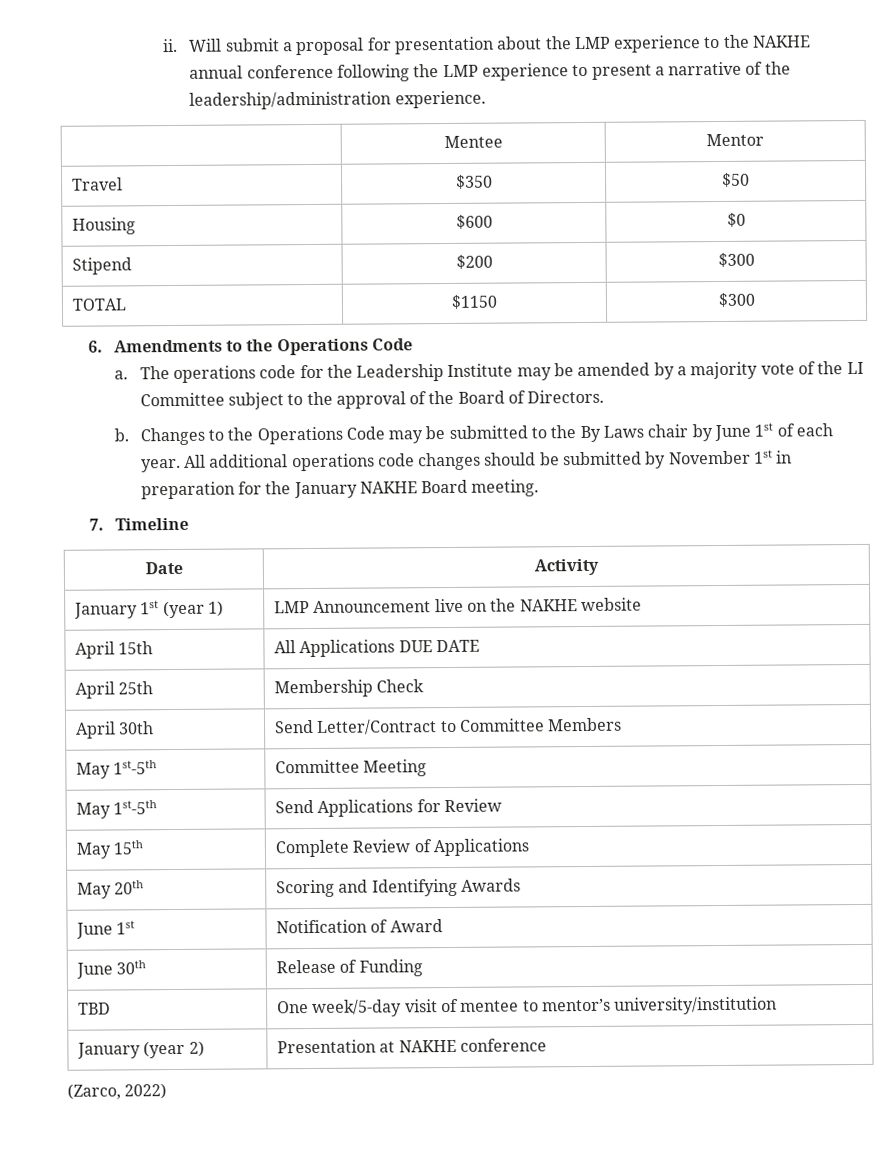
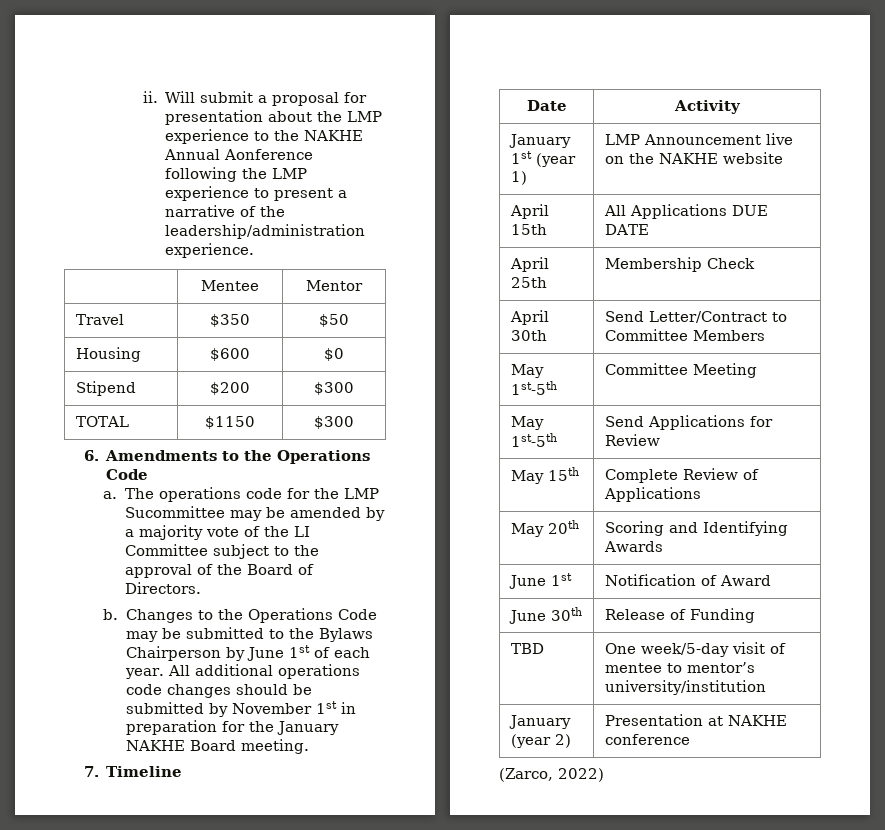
- Will submit a proposal for presentation about the LMP experience to the NAKHE annual conference following the LMP experience to present a narrative of the leadership/administration experience.
+ Will submit a proposal for presentation about the LMP experience to the NAKHE Annual Aonference following the LMP experience to present a narrative of the leadership/administration experience.
- The operations code for the Leadership Institute may be amended by a majority vote of the LI Committee subject to the approval of the Board of Directors.
+ The operations code for the LMP Sucommittee may be amended by a majority vote of the LI Committee subject to the approval of the Board of Directors.
- Changes to the Operations Code may be submitted to the By Laws chair by June 1st of each year.
+ Changes to the Operations Code may be submitted to the Bylaws Chairperson by June 1st of each year.

